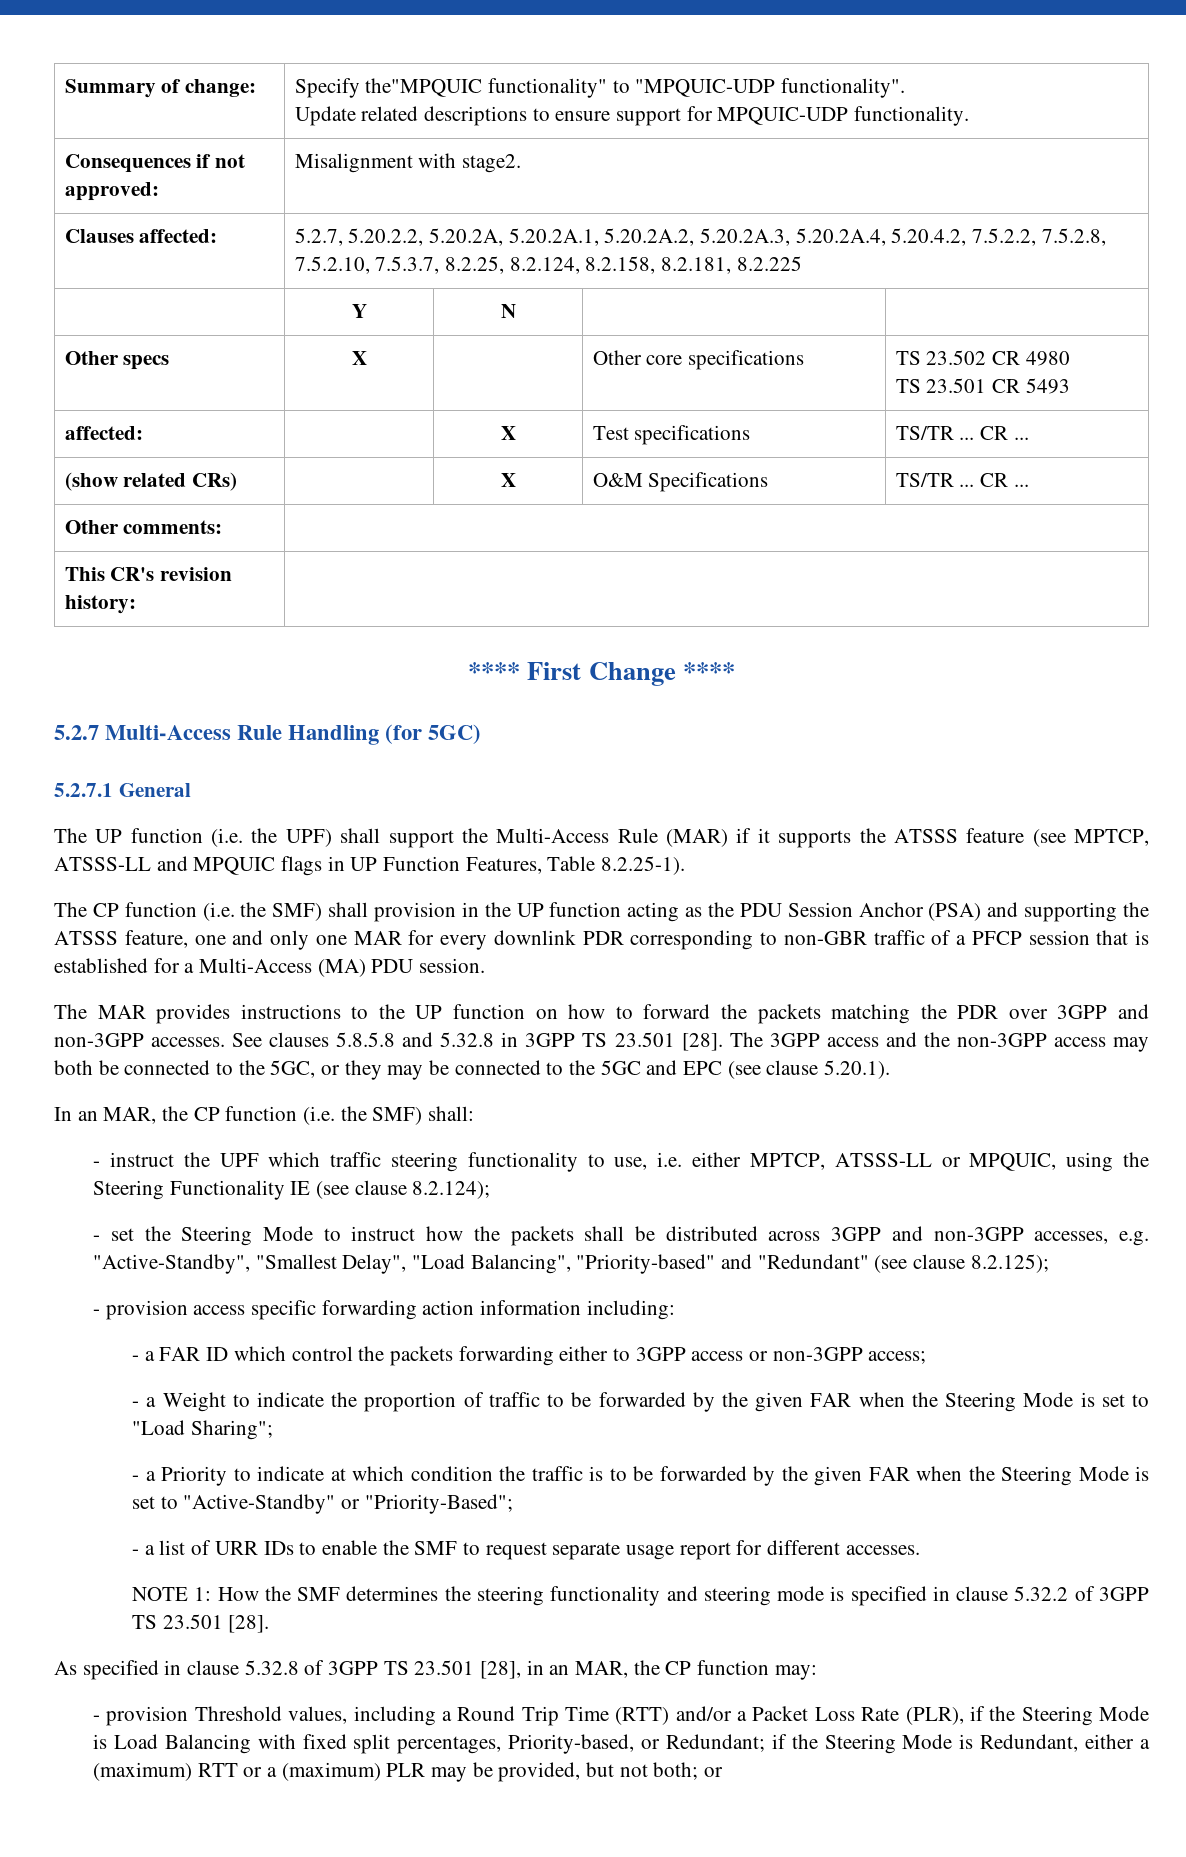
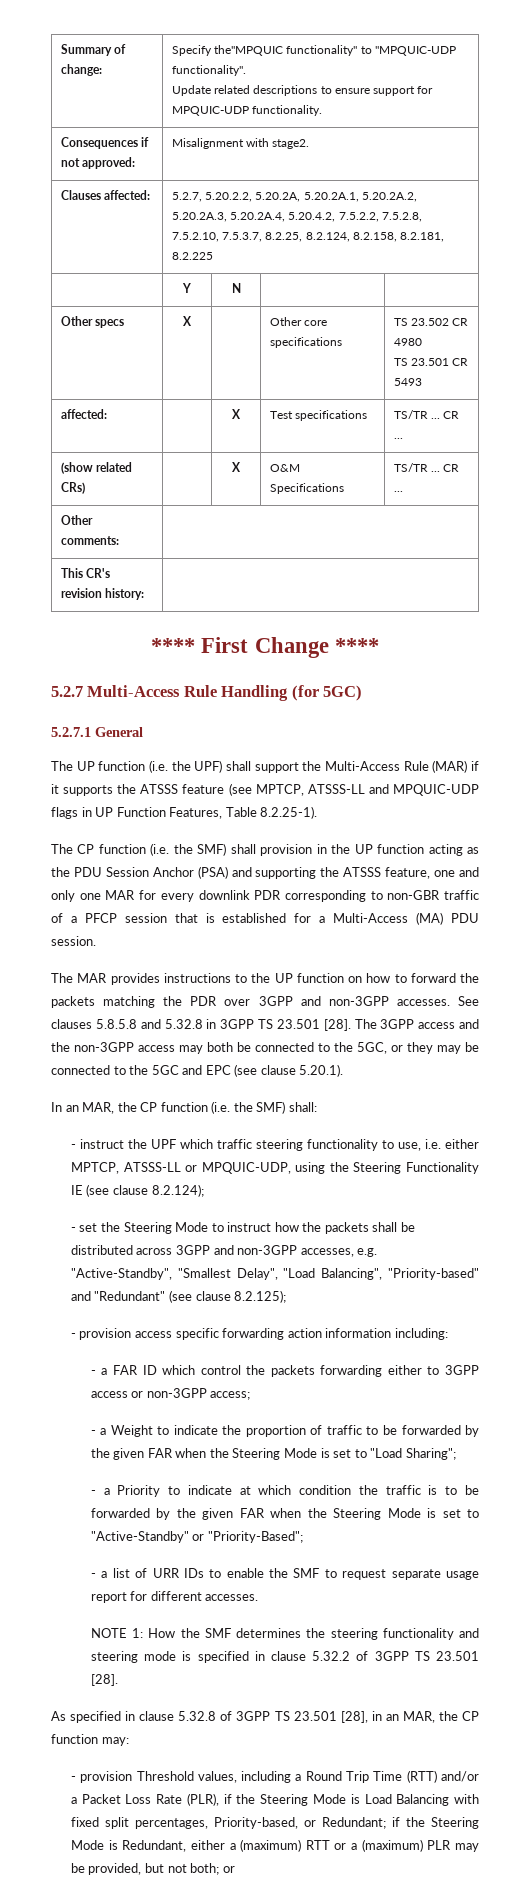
- The UP function (i.e. the UPF) shall support the Multi-Access Rule (MAR) if it supports the ATSSS feature (see MPTCP, ATSSS-LL and MPQUIC flags in UP Function Features, Table 8.2.25-1).
+ The UP function (i.e. the UPF) shall support the Multi-Access Rule (MAR) if it supports the ATSSS feature (see MPTCP, ATSSS-LL and MPQUIC-UDP flags in UP Function Features, Table 8.2.25-1).
- - instruct the UPF which traffic steering functionality to use, i.e. either MPTCP, ATSSS-LL or MPQUIC, using the Steering Functionality IE (see clause 8.2.124);
+ - instruct the UPF which traffic steering functionality to use, i.e. either MPTCP, ATSSS-LL or MPQUIC-UDP, using the Steering Functionality IE (see clause 8.2.124);

